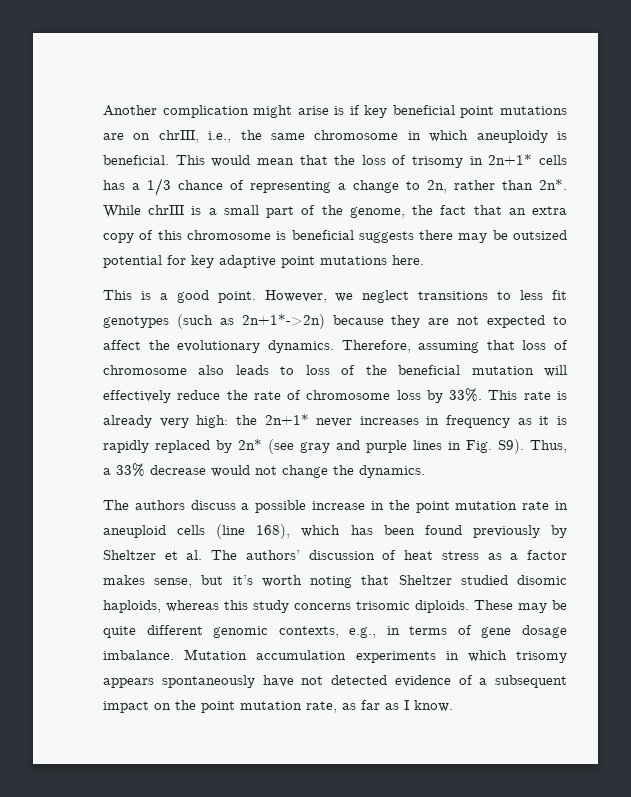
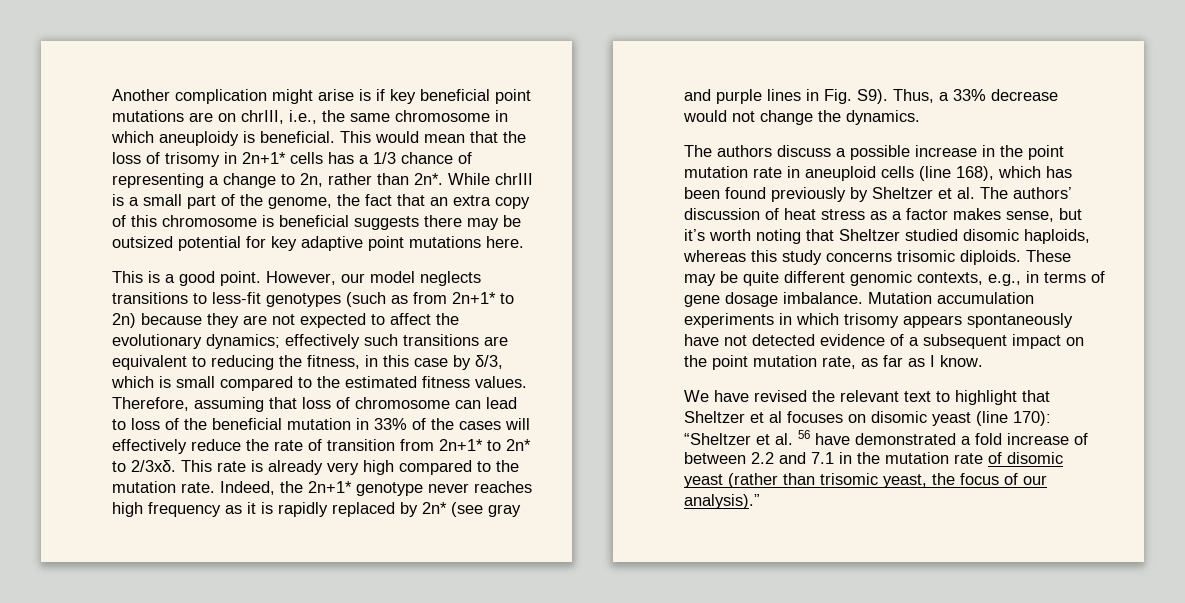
- However, we neglect transitions to less fit genotypes (such as 2n+1*->2n) because they are not expected to affect the evolutionary dynamics.
+ However, our model neglects transitions to less-fit genotypes (such as from 2n+1* to 2n) because they are not expected to affect the evolutionary dynamics; effectively such transitions are equivalent to reducing the fitness, in this case by δ/3, which is small compared to the estimated fitness values.
- Therefore, assuming that loss of chromosome also leads to loss of the beneficial mutation will effectively reduce the rate of chromosome loss by 33%.
+ Therefore, assuming that loss of chromosome can lead to loss of the beneficial mutation in 33% of the cases will effectively reduce the rate of transition from 2n+1* to 2n* to 2/3xδ.
- This rate is already very high: the 2n+1* never increases in frequency as it is rapidly replaced by 2n* (see gray and purple lines in Fig. S9). Thus, a 33% decrease would not change the dynamics.
+ This rate is already very high compared to the mutation rate. Indeed, the 2n+1* genotype never reaches high frequency as it is rapidly replaced by 2n* (see gray and purple lines in Fig. S9). Thus, a 33% decrease would not change the dynamics.
+ We have revised the relevant text to highlight that Sheltzer et al focuses on disomic yeast (line 170): “Sheltzer et al. 56 have demonstrated a fold increase of between 2.2 and 7.1 in the mutation rate of disomic yeast (rather than trisomic yeast, the focus of our analysis).”

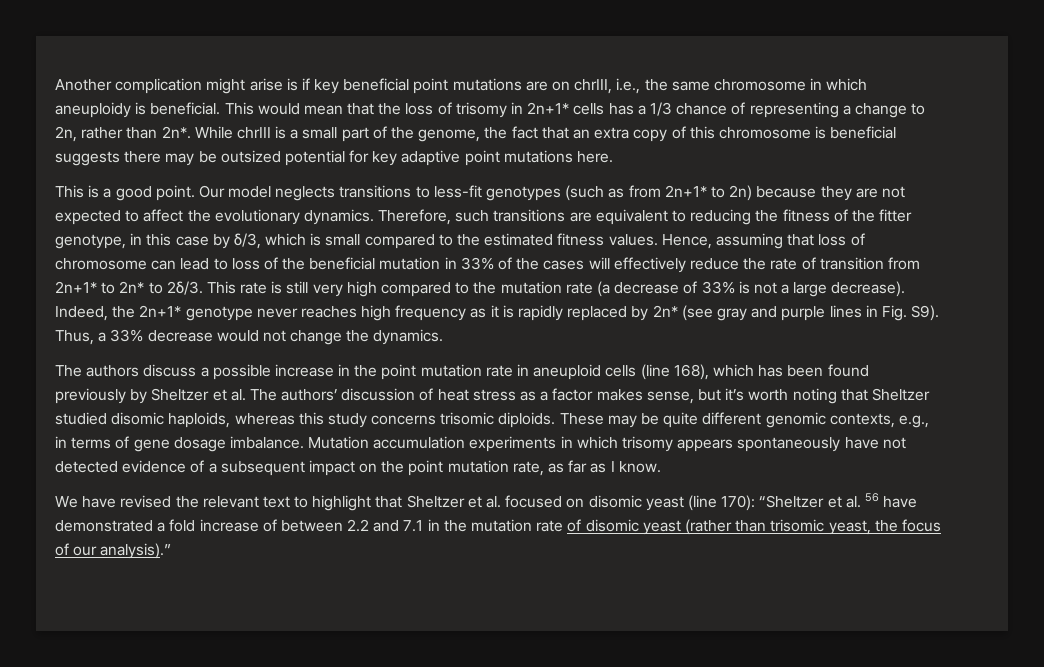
- However, our model neglects transitions to less-fit genotypes (such as from 2n+1* to 2n) because they are not expected to affect the evolutionary dynamics; effectively such transitions are equivalent to reducing the fitness, in this case by δ/3, which is small compared to the estimated fitness values.
+ Our model neglects transitions to less-fit genotypes (such as from 2n+1* to 2n) because they are not expected to affect the evolutionary dynamics. Therefore, such transitions are equivalent to reducing the fitness of the fitter genotype, in this case by δ/3, which is small compared to the estimated fitness values.
- Therefore, assuming that loss of chromosome can lead to loss of the beneficial mutation in 33% of the cases will effectively reduce the rate of transition from 2n+1* to 2n* to 2/3xδ.
+ Hence, assuming that loss of chromosome can lead to loss of the beneficial mutation in 33% of the cases will effectively reduce the rate of transition from 2n+1* to 2n* to 2δ/3.
- This rate is already very high compared to the mutation rate.
+ This rate is still very high compared to the mutation rate (a decrease of 33% is not a large decrease).
- We have revised the relevant text to highlight that Sheltzer et al focuses on disomic yeast (line 170): “Sheltzer et al. 56 have demonstrated a fold increase of between 2.2 and 7.1 in the mutation rate of disomic yeast (rather than trisomic yeast, the focus of our analysis).”
+ We have revised the relevant text to highlight that Sheltzer et al. focused on disomic yeast (line 170): “Sheltzer et al. 56 have demonstrated a fold increase of between 2.2 and 7.1 in the mutation rate of disomic yeast (rather than trisomic yeast, the focus of our analysis).”

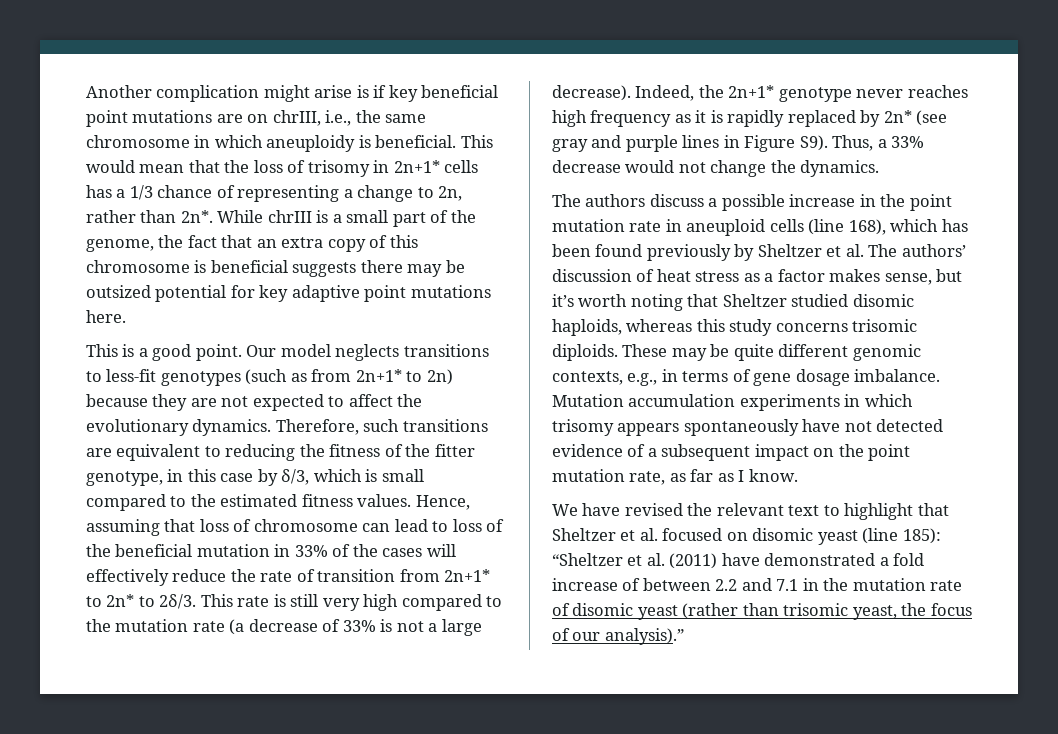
- Indeed, the 2n+1* genotype never reaches high frequency as it is rapidly replaced by 2n* (see gray and purple lines in Fig. S9). Thus, a 33% decrease would not change the dynamics.
+ Indeed, the 2n+1* genotype never reaches high frequency as it is rapidly replaced by 2n* (see gray and purple lines in Figure S9). Thus, a 33% decrease would not change the dynamics.
- We have revised the relevant text to highlight that Sheltzer et al. focused on disomic yeast (line 170): “Sheltzer et al. 56 have demonstrated a fold increase of between 2.2 and 7.1 in the mutation rate of disomic yeast (rather than trisomic yeast, the focus of our analysis).”
+ We have revised the relevant text to highlight that Sheltzer et al. focused on disomic yeast (line 185): “Sheltzer et al. (2011) have demonstrated a fold increase of between 2.2 and 7.1 in the mutation rate of disomic yeast (rather than trisomic yeast, the focus of our analysis).”

